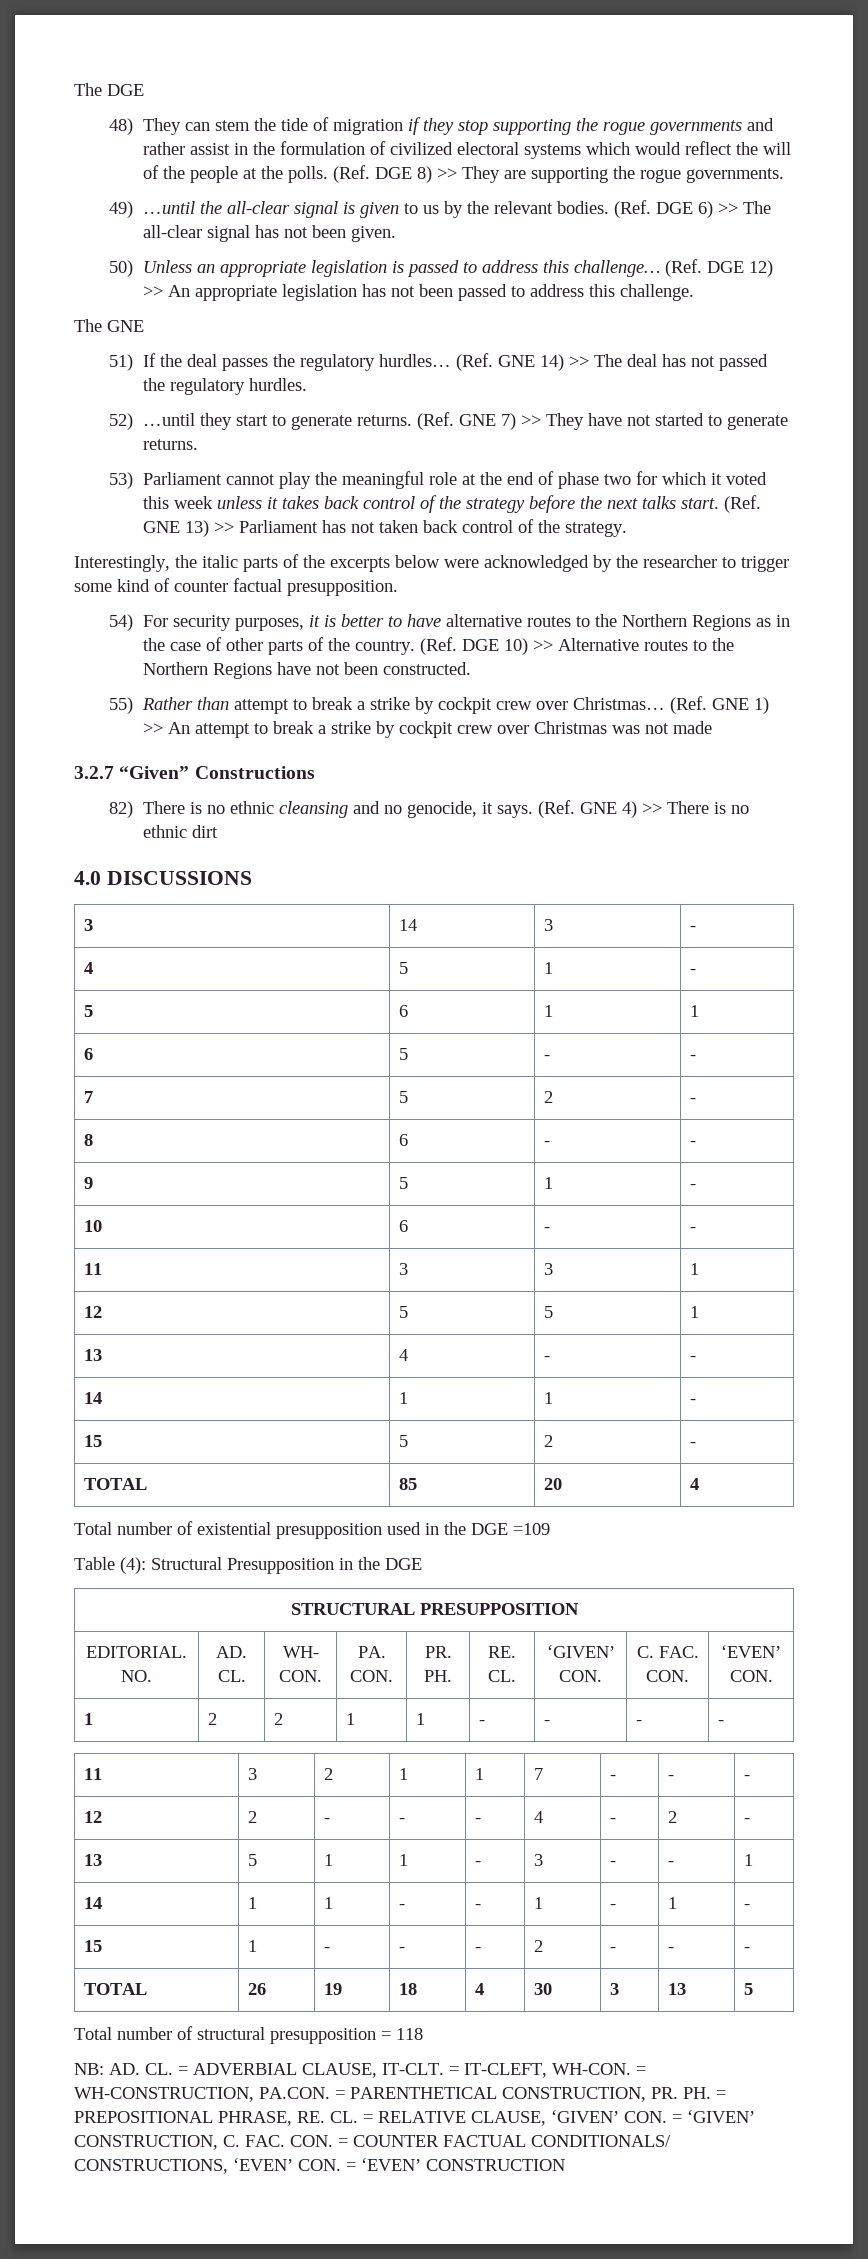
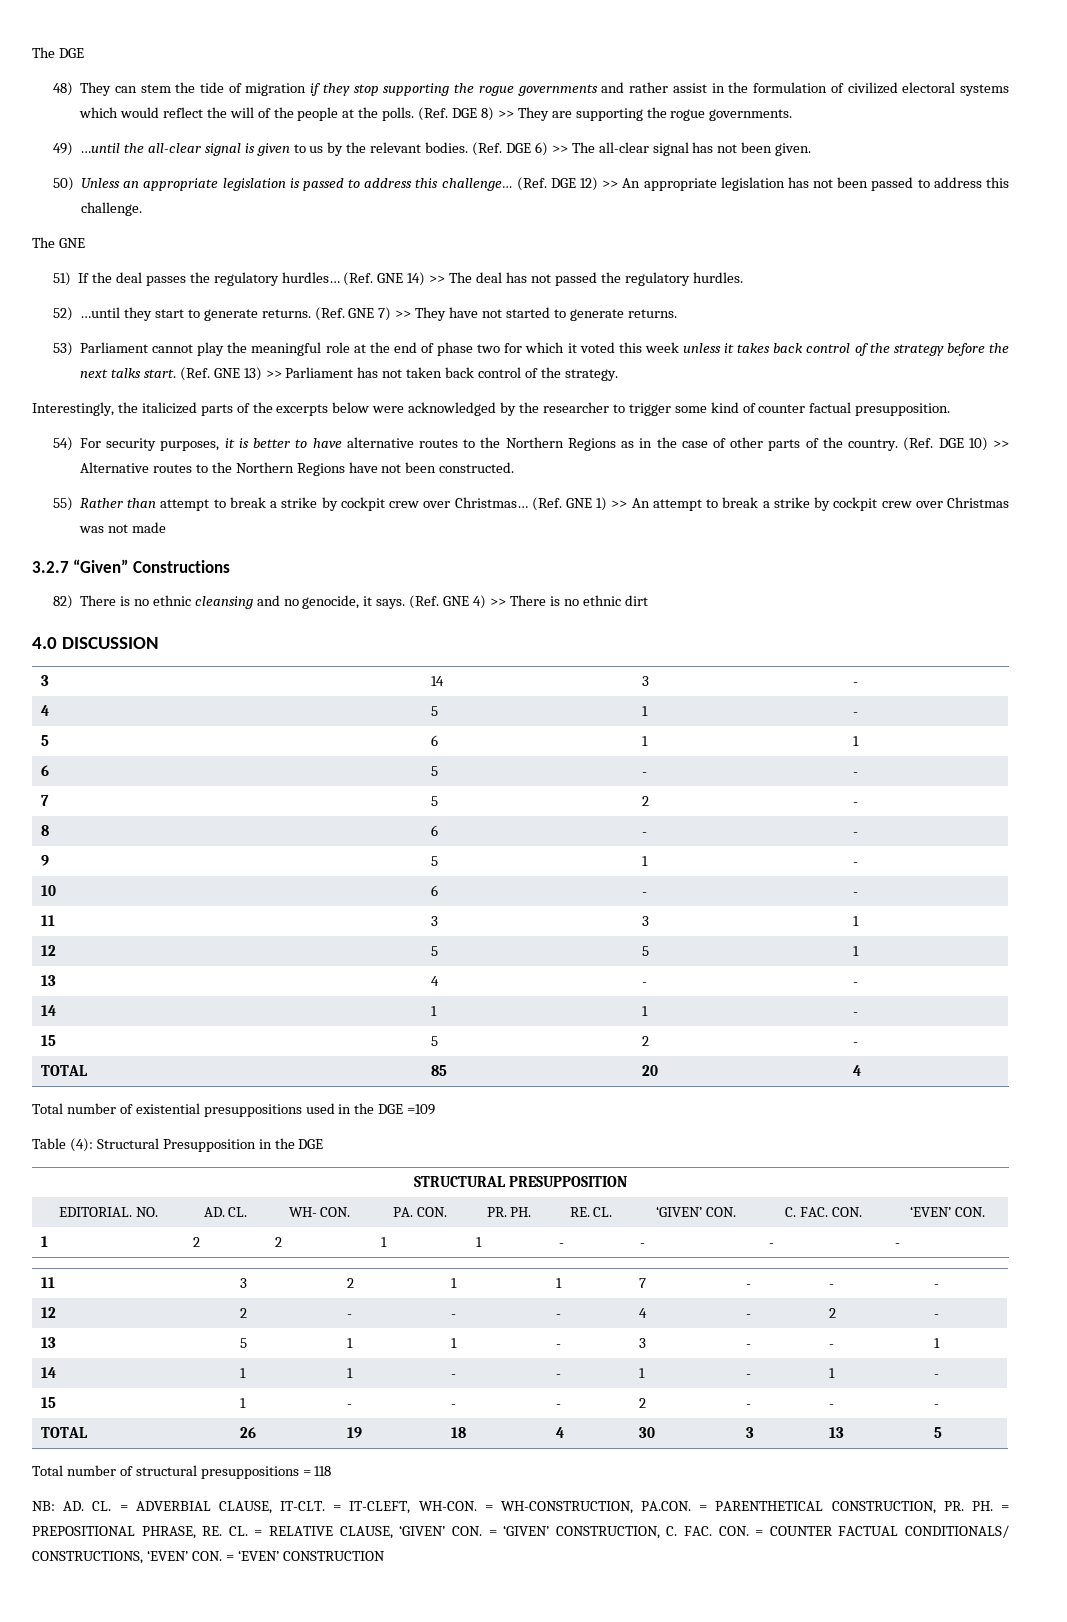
- Interestingly, the italic parts of the excerpts below were acknowledged by the researcher to trigger some kind of counter factual presupposition.
+ Interestingly, the italicized parts of the excerpts below were acknowledged by the researcher to trigger some kind of counter factual presupposition.
- 4.0 DISCUSSIONS
+ 4.0 DISCUSSION
- Total number of existential presupposition used in the DGE =109
+ Total number of existential presuppositions used in the DGE =109
- Total number of structural presupposition = 118
+ Total number of structural presuppositions = 118

